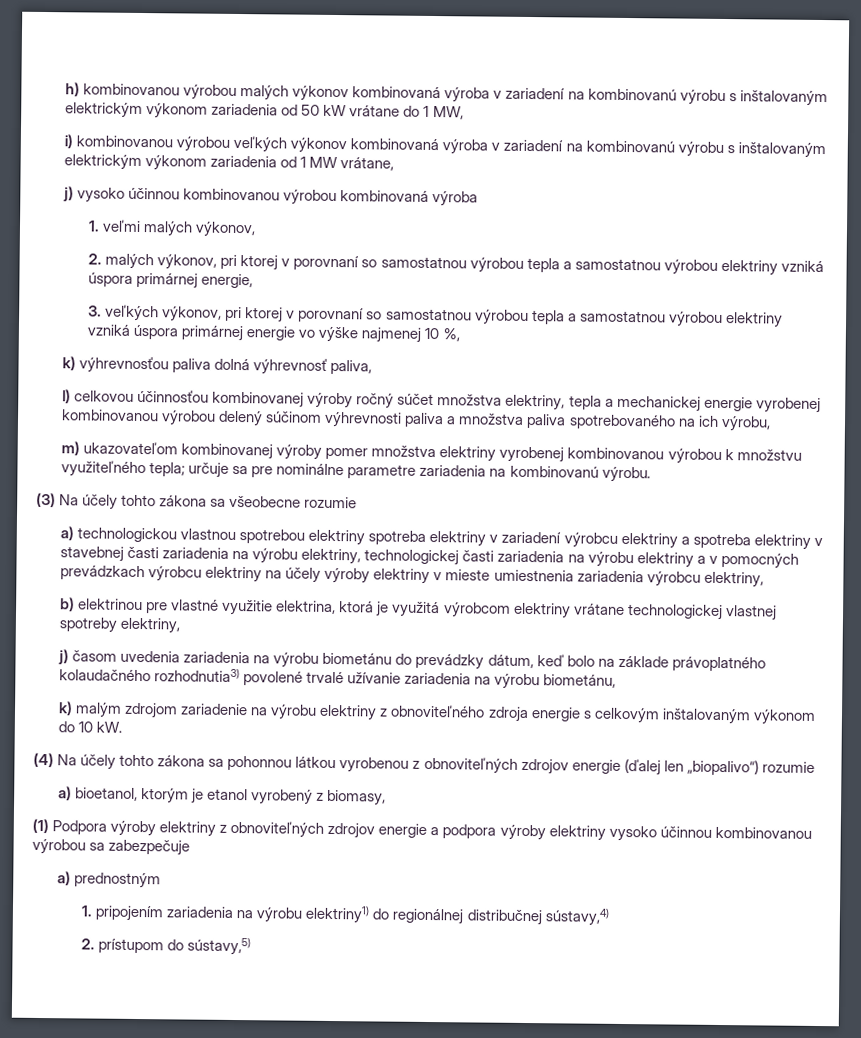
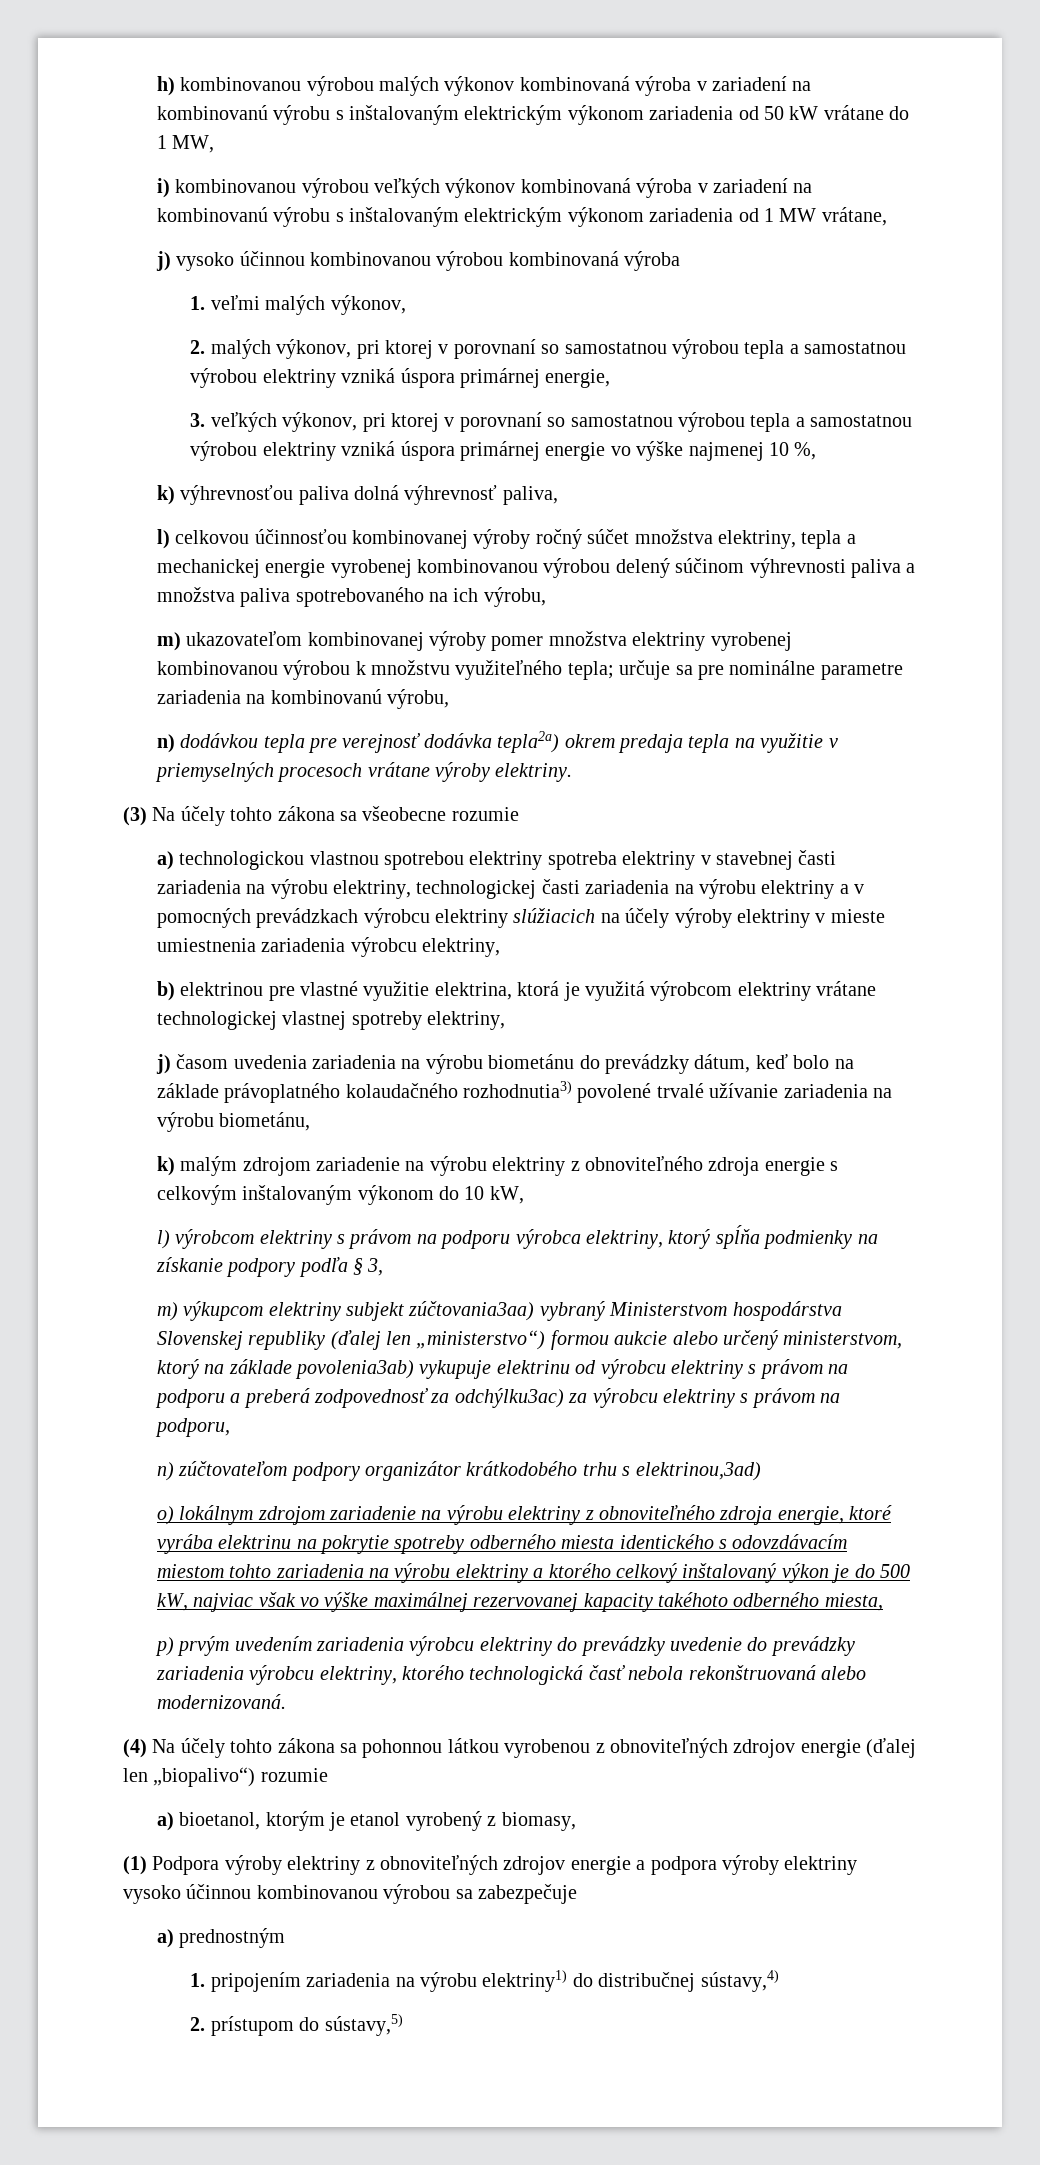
- m) ukazovateľom kombinovanej výroby pomer množstva elektriny vyrobenej kombinovanou výrobou k množstvu využiteľného tepla; určuje sa pre nominálne parametre zariadenia na kombinovanú výrobu.
+ m) ukazovateľom kombinovanej výroby pomer množstva elektriny vyrobenej kombinovanou výrobou k množstvu využiteľného tepla; určuje sa pre nominálne parametre zariadenia na kombinovanú výrobu,
+ n) dodávkou tepla pre verejnosť dodávka tepla2a) okrem predaja tepla na využitie v priemyselných procesoch vrátane výroby elektriny.
- a) technologickou vlastnou spotrebou elektriny spotreba elektriny v zariadení výrobcu elektriny a spotreba elektriny v stavebnej časti zariadenia na výrobu elektriny, technologickej časti zariadenia na výrobu elektriny a v pomocných prevádzkach výrobcu elektriny na účely výroby elektriny v mieste umiestnenia zariadenia výrobcu elektriny,
+ a) technologickou vlastnou spotrebou elektriny spotreba elektriny v stavebnej časti zariadenia na výrobu elektriny, technologickej časti zariadenia na výrobu elektriny a v pomocných prevádzkach výrobcu elektriny slúžiacich na účely výroby elektriny v mieste umiestnenia zariadenia výrobcu elektriny,
- k) malým zdrojom zariadenie na výrobu elektriny z obnoviteľného zdroja energie s celkovým inštalovaným výkonom do 10 kW.
+ k) malým zdrojom zariadenie na výrobu elektriny z obnoviteľného zdroja energie s celkovým inštalovaným výkonom do 10 kW,
+ l) výrobcom elektriny s právom na podporu výrobca elektriny, ktorý spĺňa podmienky na získanie podpory podľa § 3,
+ m) výkupcom elektriny subjekt zúčtovania3aa) vybraný Ministerstvom hospodárstva Slovenskej republiky (ďalej len „ministerstvo“) formou aukcie alebo určený ministerstvom, ktorý na základe povolenia3ab) vykupuje elektrinu od výrobcu elektriny s právom na podporu a preberá zodpovednosť za odchýlku3ac) za výrobcu elektriny s právom na podporu,
+ n) zúčtovateľom podpory organizátor krátkodobého trhu s elektrinou,3ad)
+ o) lokálnym zdrojom zariadenie na výrobu elektriny z obnoviteľného zdroja energie, ktoré vyrába elektrinu na pokrytie spotreby odberného miesta identického s odovzdávacím miestom tohto zariadenia na výrobu elektriny a ktorého celkový inštalovaný výkon je do 500 kW, najviac však vo výške maximálnej rezervovanej kapacity takéhoto odberného miesta,
+ p) prvým uvedením zariadenia výrobcu elektriny do prevádzky uvedenie do prevádzky zariadenia výrobcu elektriny, ktorého technologická časť nebola rekonštruovaná alebo modernizovaná.
- 1. pripojením zariadenia na výrobu elektriny1) do regionálnej distribučnej sústavy,4)
+ 1. pripojením zariadenia na výrobu elektriny1) do distribučnej sústavy,4)

